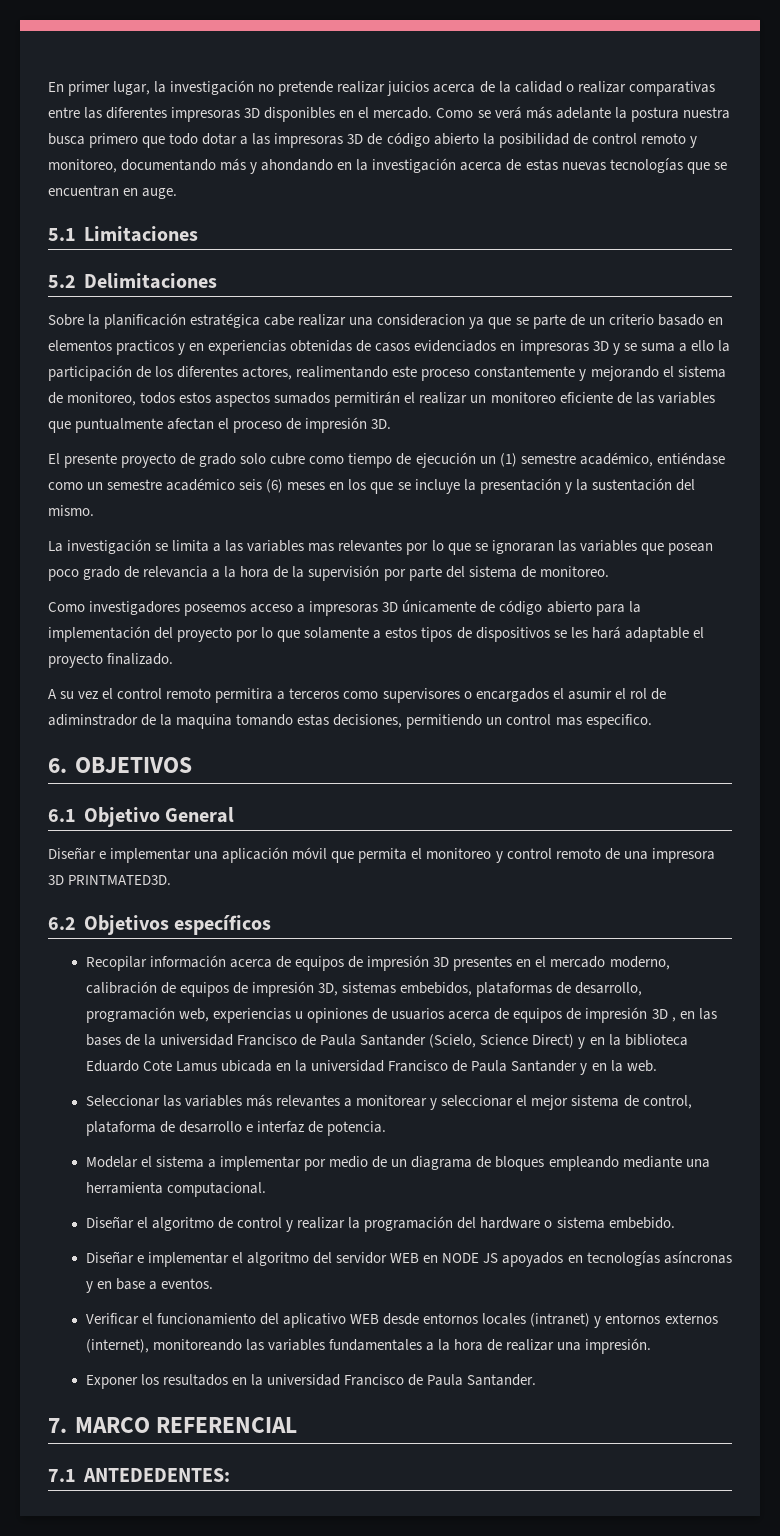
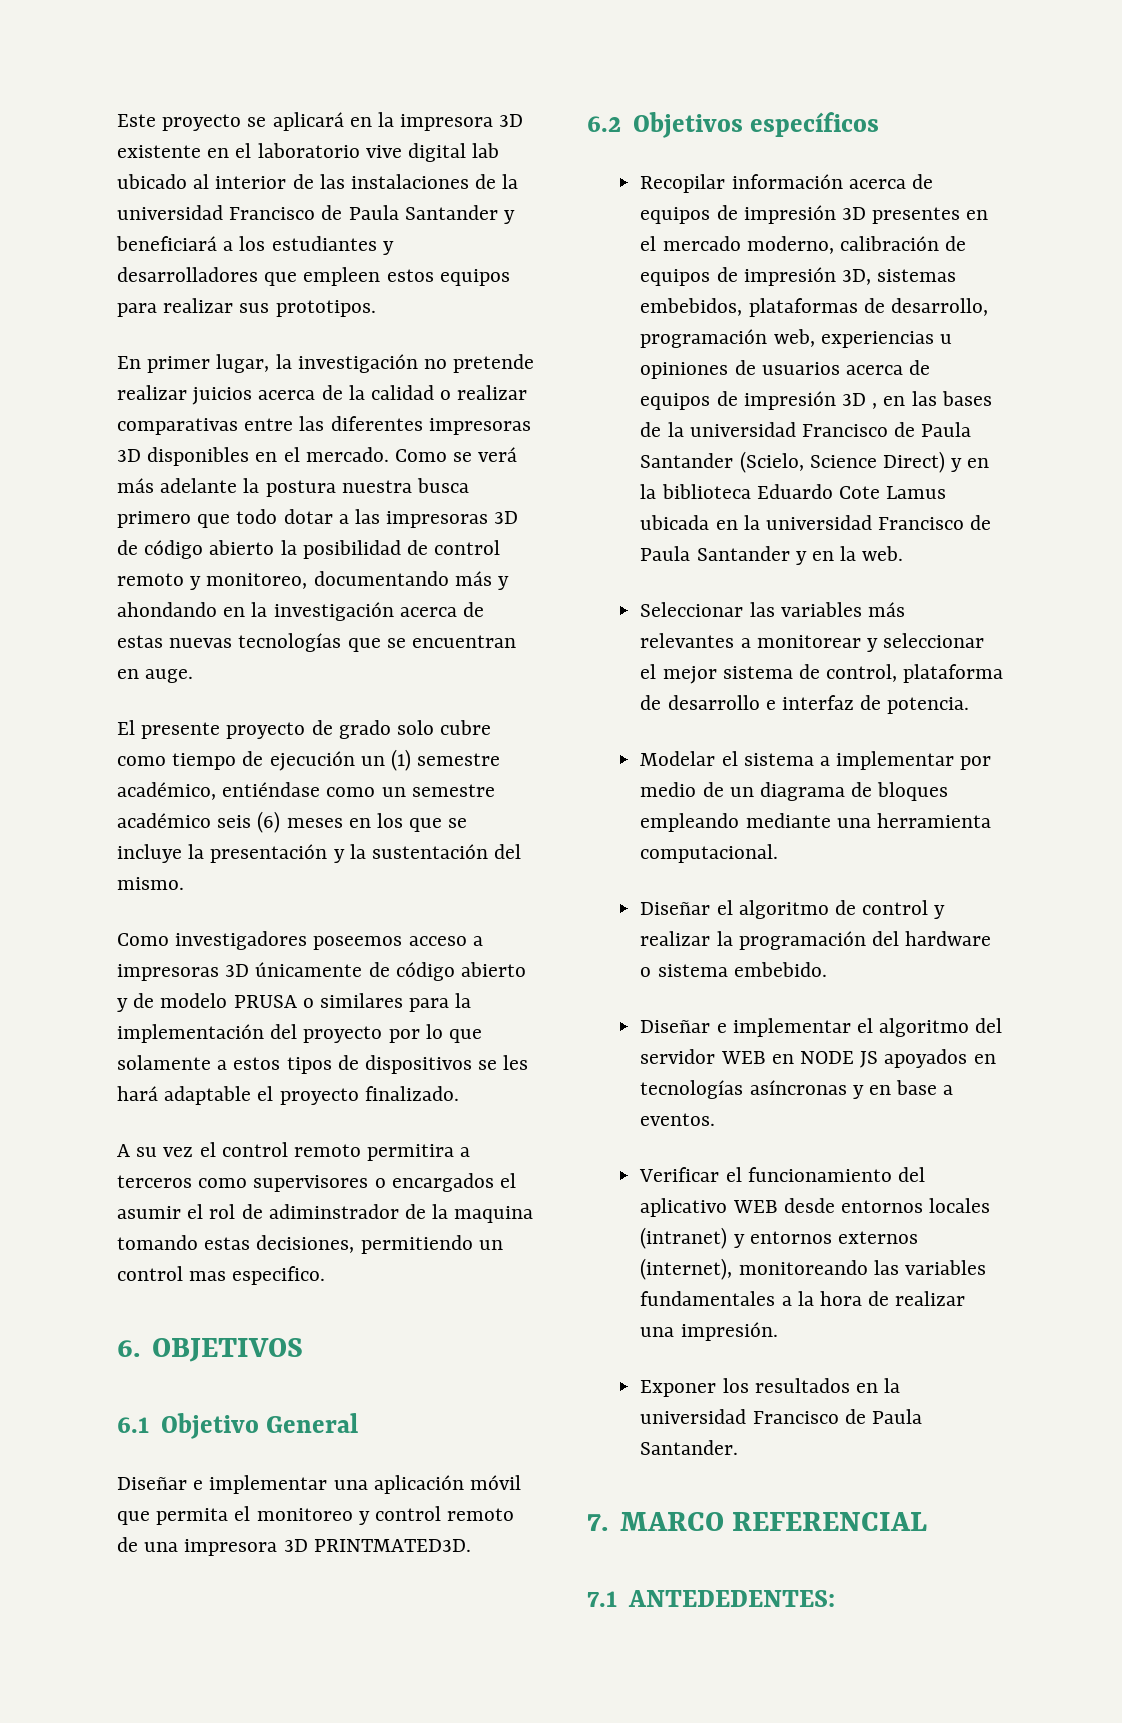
+ Este proyecto se aplicará en la impresora 3D existente en el laboratorio vive digital lab ubicado al interior de las instalaciones de la universidad Francisco de Paula Santander y beneficiará a los estudiantes y desarrolladores que empleen estos equipos para realizar sus prototipos.
- 5.1 Limitaciones
- 5.2 Delimitaciones
- Sobre la planificación estratégica cabe realizar una consideracion ya que se parte de un criterio basado en elementos practicos y en experiencias obtenidas de casos evidenciados en impresoras 3D y se suma a ello la participación de los diferentes actores, realimentando este proceso constantemente y mejorando el sistema de monitoreo, todos estos aspectos sumados permitirán el realizar un monitoreo eficiente de las variables que puntualmente afectan el proceso de impresión 3D.
- La investigación se limita a las variables mas relevantes por lo que se ignoraran las variables que posean poco grado de relevancia a la hora de la supervisión por parte del sistema de monitoreo.
- Como investigadores poseemos acceso a impresoras 3D únicamente de código abierto para la implementación del proyecto por lo que solamente a estos tipos de dispositivos se les hará adaptable el proyecto finalizado.
+ Como investigadores poseemos acceso a impresoras 3D únicamente de código abierto y de modelo PRUSA o similares para la implementación del proyecto por lo que solamente a estos tipos de dispositivos se les hará adaptable el proyecto finalizado.

